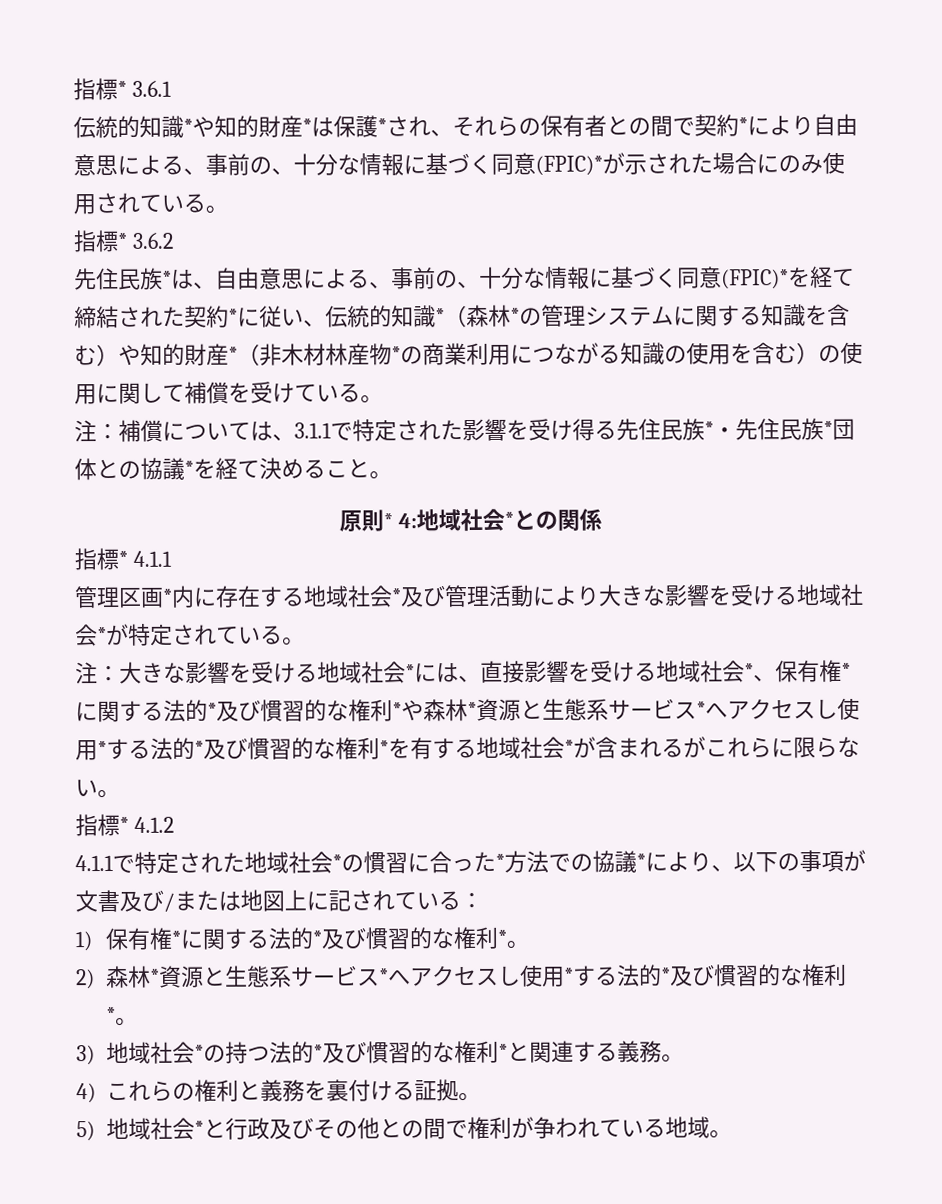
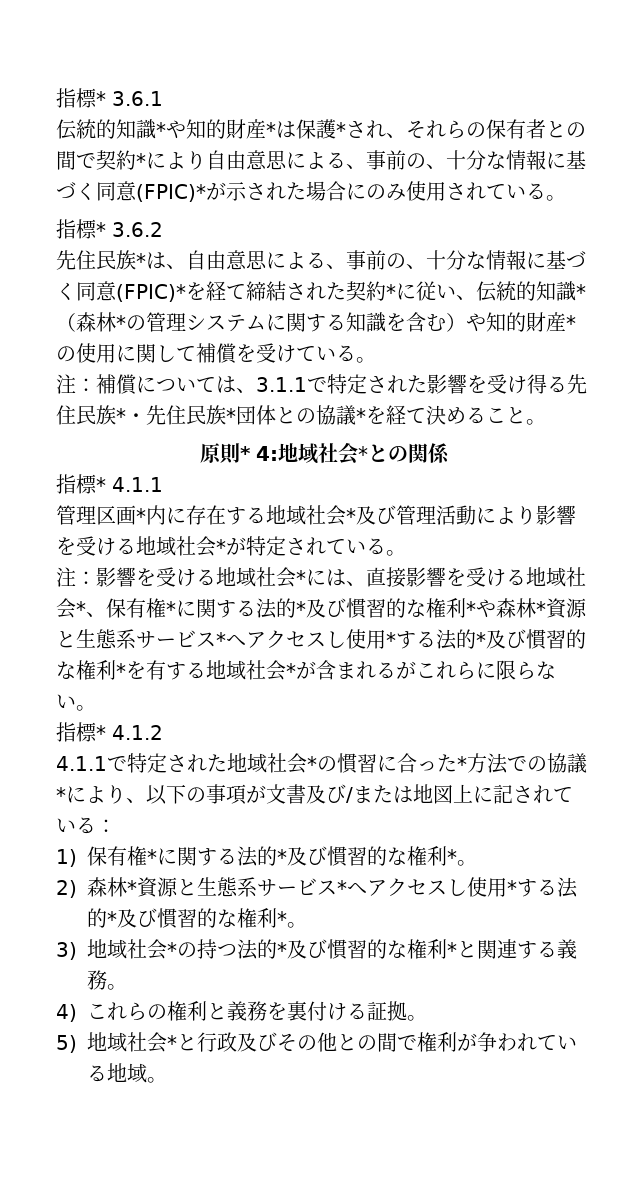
- 先住民族*は、自由意思による、事前の、十分な情報に基づく同意(FPIC)*を経て締結された契約*に従い、伝統的知識*（森林*の管理システムに関する知識を含む）や知的財産*（非木材林産物*の商業利用につながる知識の使用を含む）の使用に関して補償を受けている。
+ 先住民族*は、自由意思による、事前の、十分な情報に基づく同意(FPIC)*を経て締結された契約*に従い、伝統的知識*（森林*の管理システムに関する知識を含む）や知的財産*の使用に関して補償を受けている。
- 管理区画*内に存在する地域社会*及び管理活動により大きな影響を受ける地域社会*が特定されている。
+ 管理区画*内に存在する地域社会*及び管理活動により影響を受ける地域社会*が特定されている。
- 大きな影響を受ける地域社会*には、直接影響を受ける地域社会*、保有権*に関する法的*及び慣習的な権利*や森林*資源と生態系サービス*へアクセスし使用*する法的*及び慣習的な権利*を有する地域社会*が含まれるがこれらに限らない。
+ 影響を受ける地域社会*には、直接影響を受ける地域社会*、保有権*に関する法的*及び慣習的な権利*や森林*資源と生態系サービス*へアクセスし使用*する法的*及び慣習的な権利*を有する地域社会*が含まれるがこれらに限らない。

